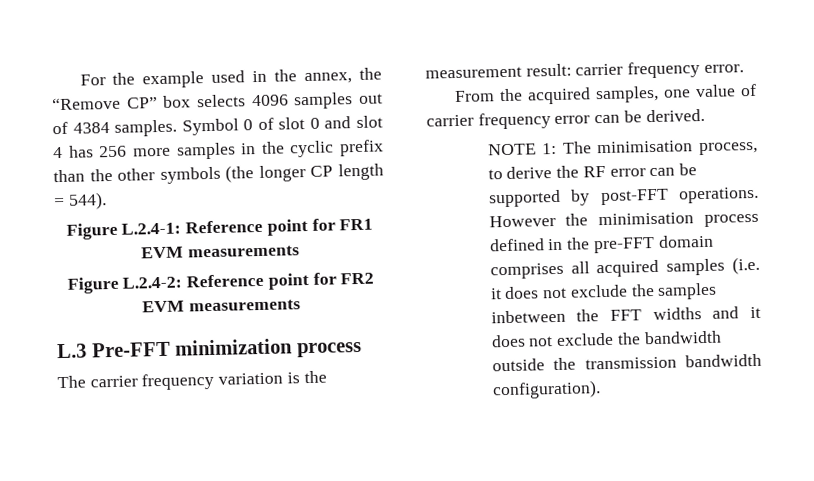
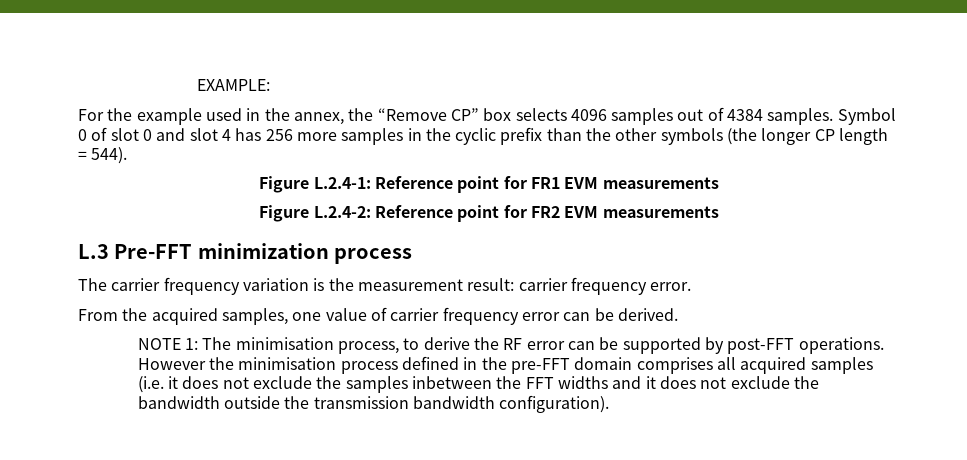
+ EXAMPLE:

